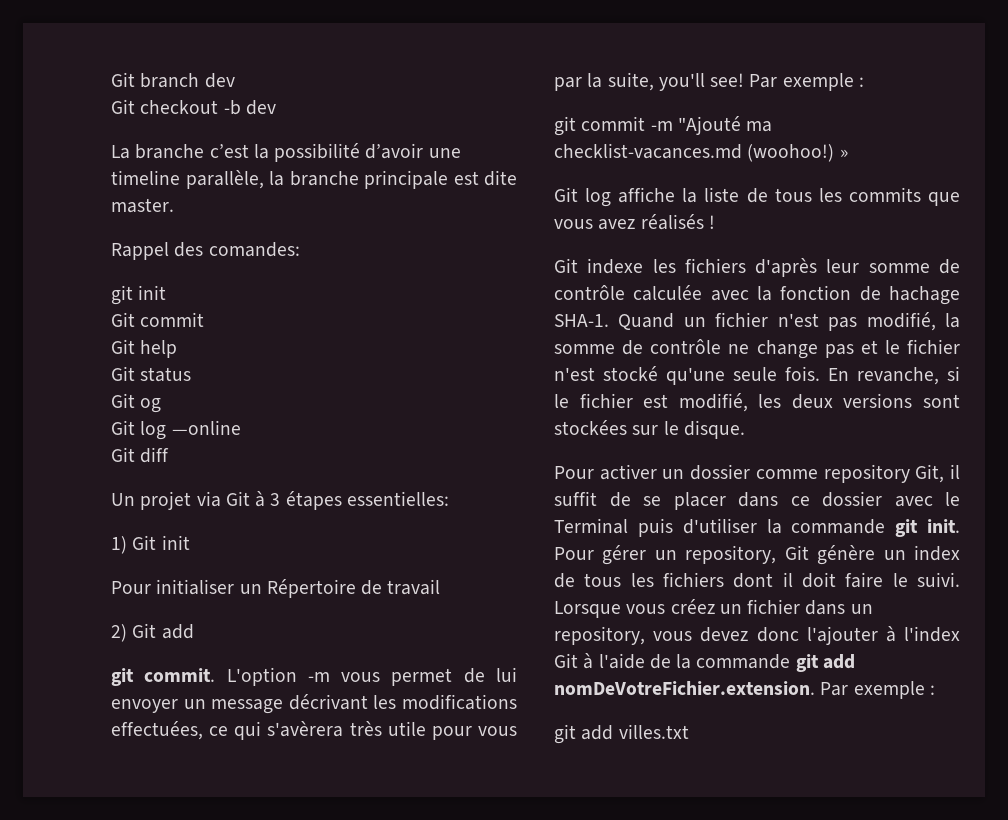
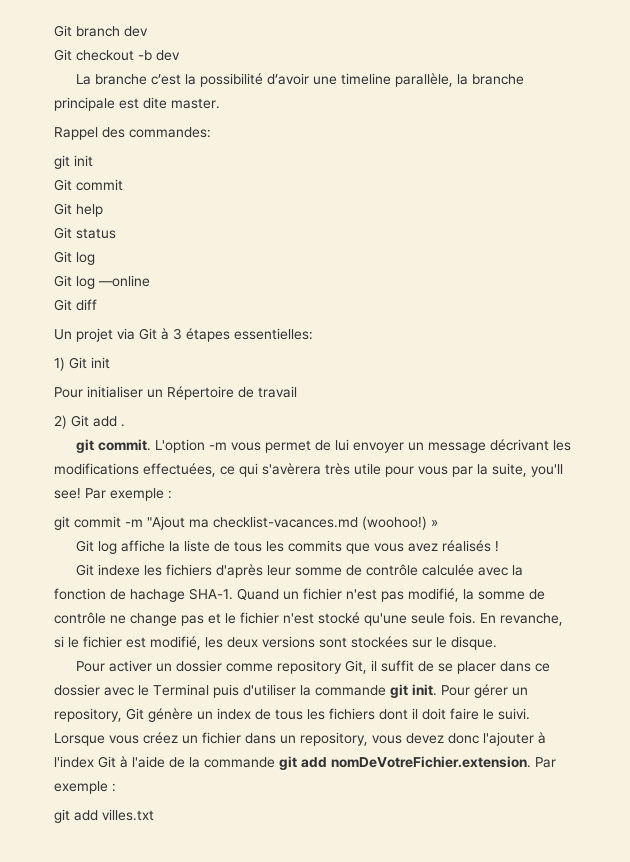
- Rappel des comandes:
+ Rappel des commandes:
  Git status
- Git og
+ Git log
- 2) Git add
+ 2) Git add .
- git commit -m "Ajouté ma checklist-vacances.md (woohoo!) »
+ git commit -m "Ajout ma checklist-vacances.md (woohoo!) »

